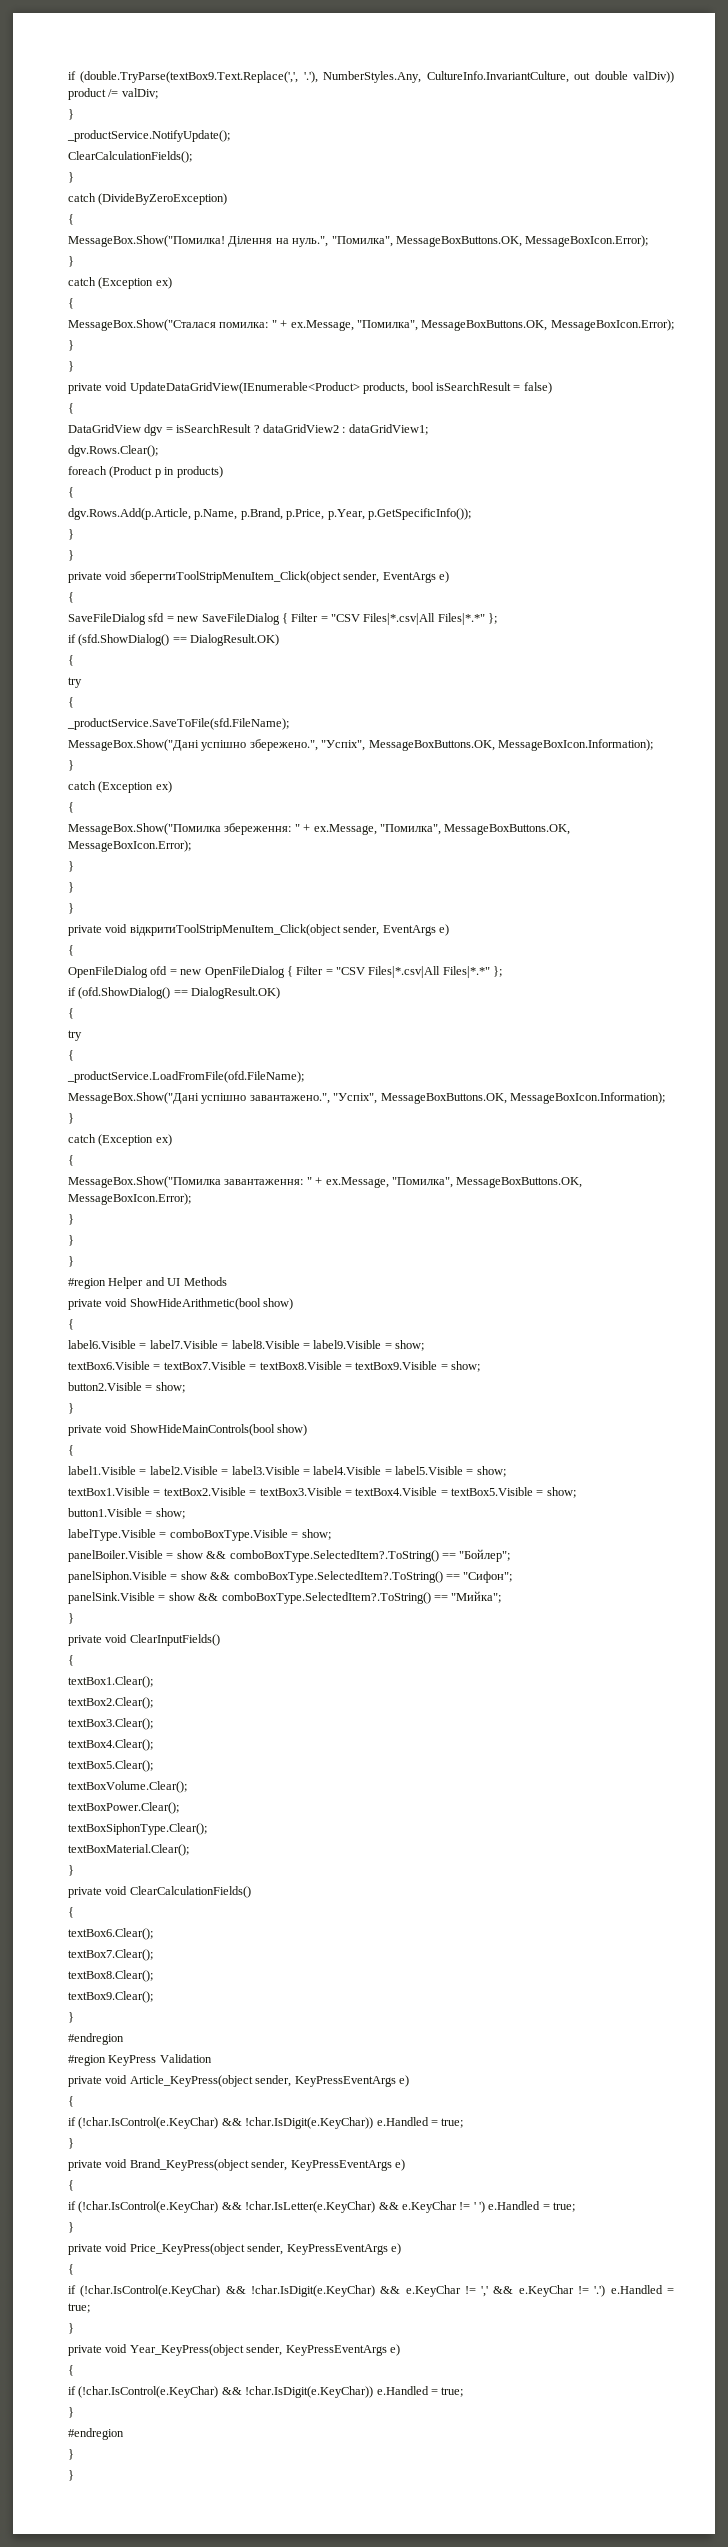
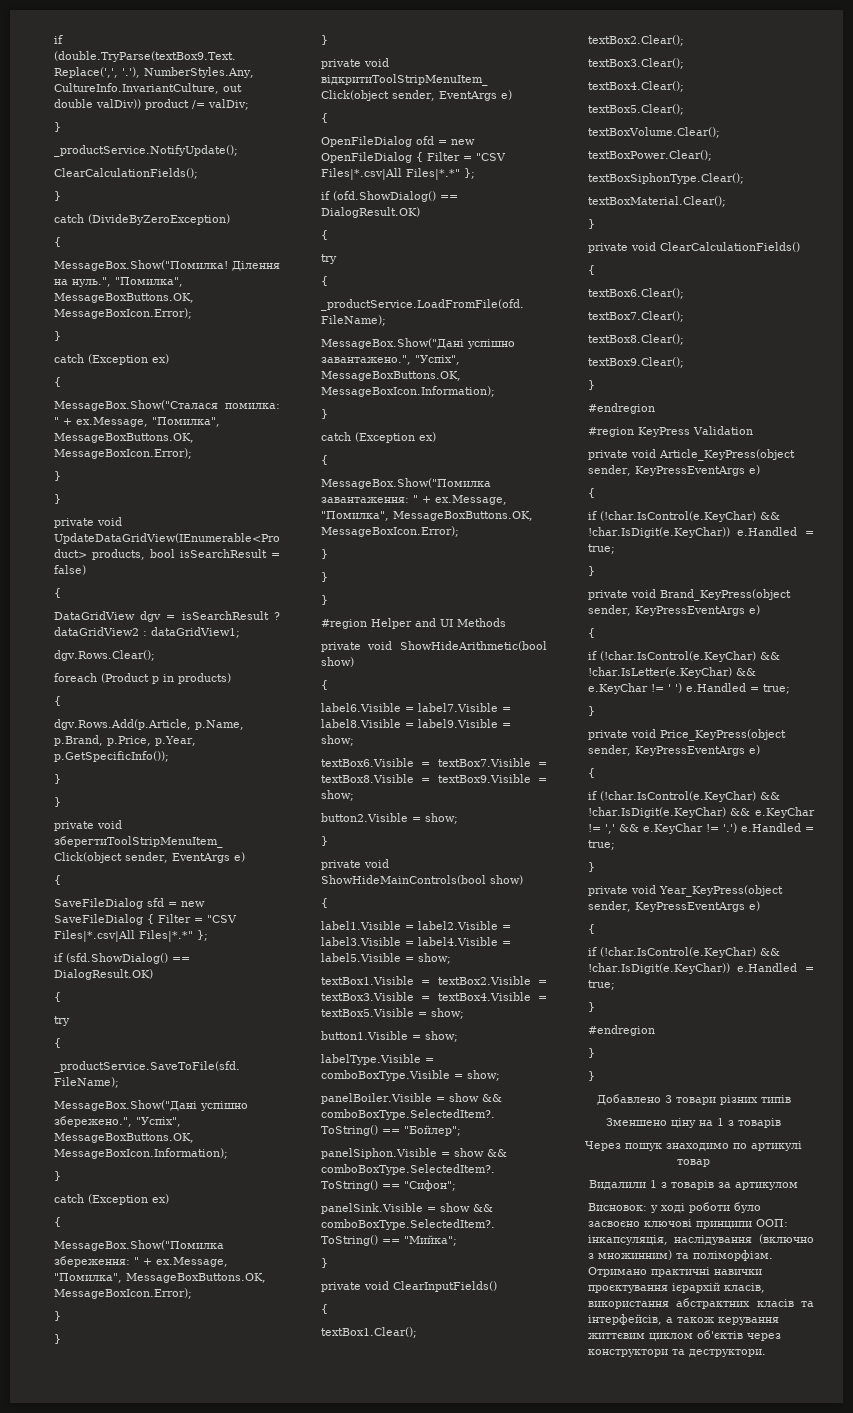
+ Добавлено 3 товари різних типів
+ Зменшено ціну на 1 з товарів
+ Через пошук знаходимо по артикулі товар
+ Видалили 1 з товарів за артикулом
+ Висновок: у ході роботи було засвоєно ключові принципи ООП: інкапсуляція, наслідування (включно з множинним) та поліморфізм. Отримано практичні навички проєктування ієрархій класів, використання абстрактних класів та інтерфейсів, а також керування життєвим циклом об'єктів через конструктори та деструктори.

